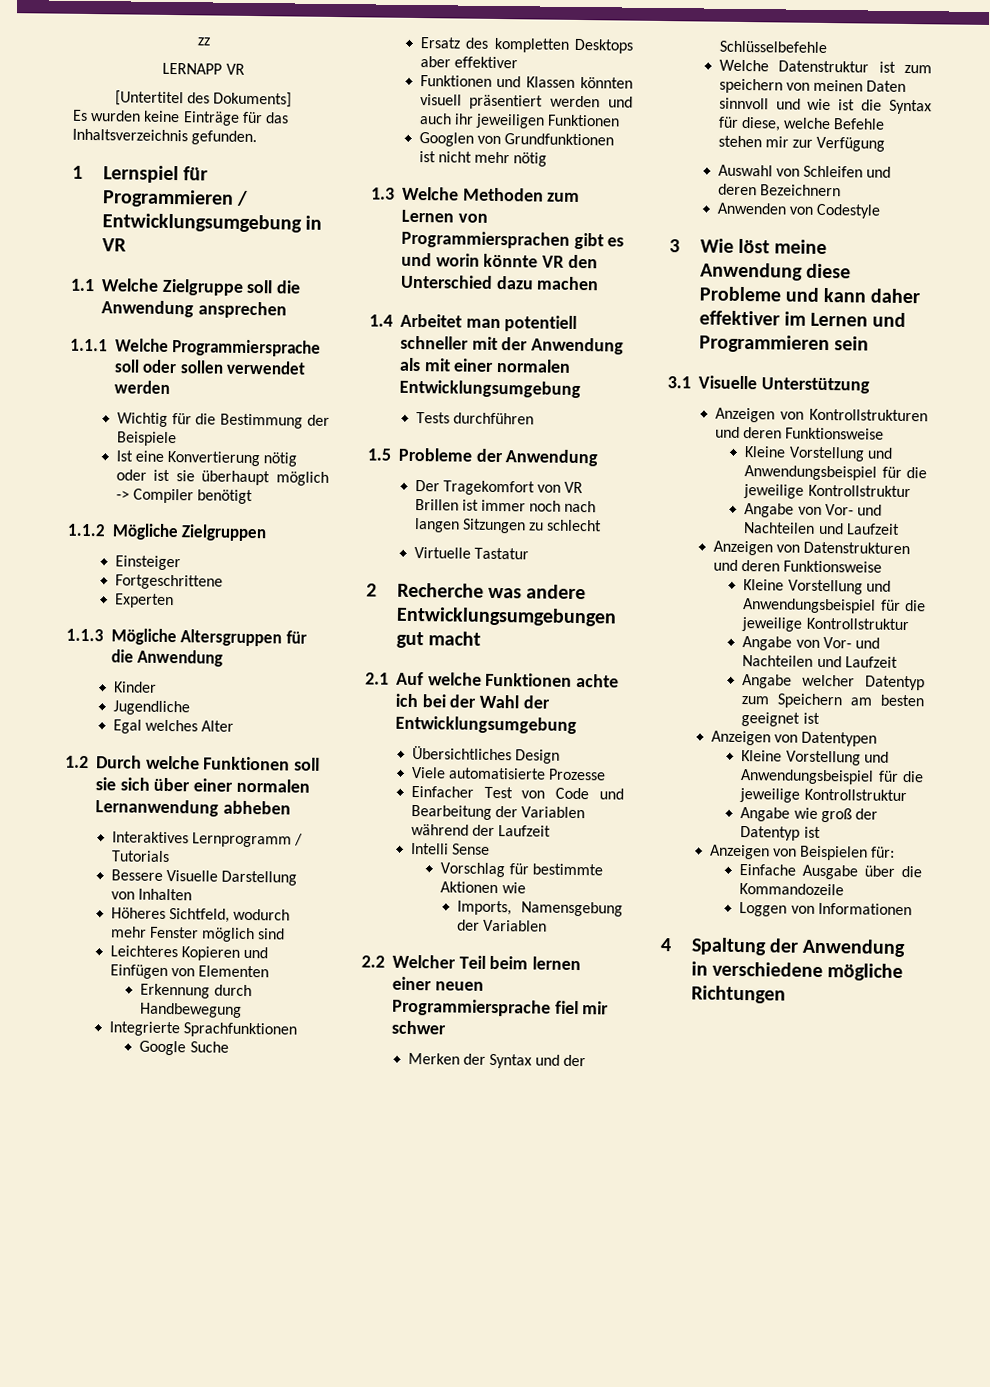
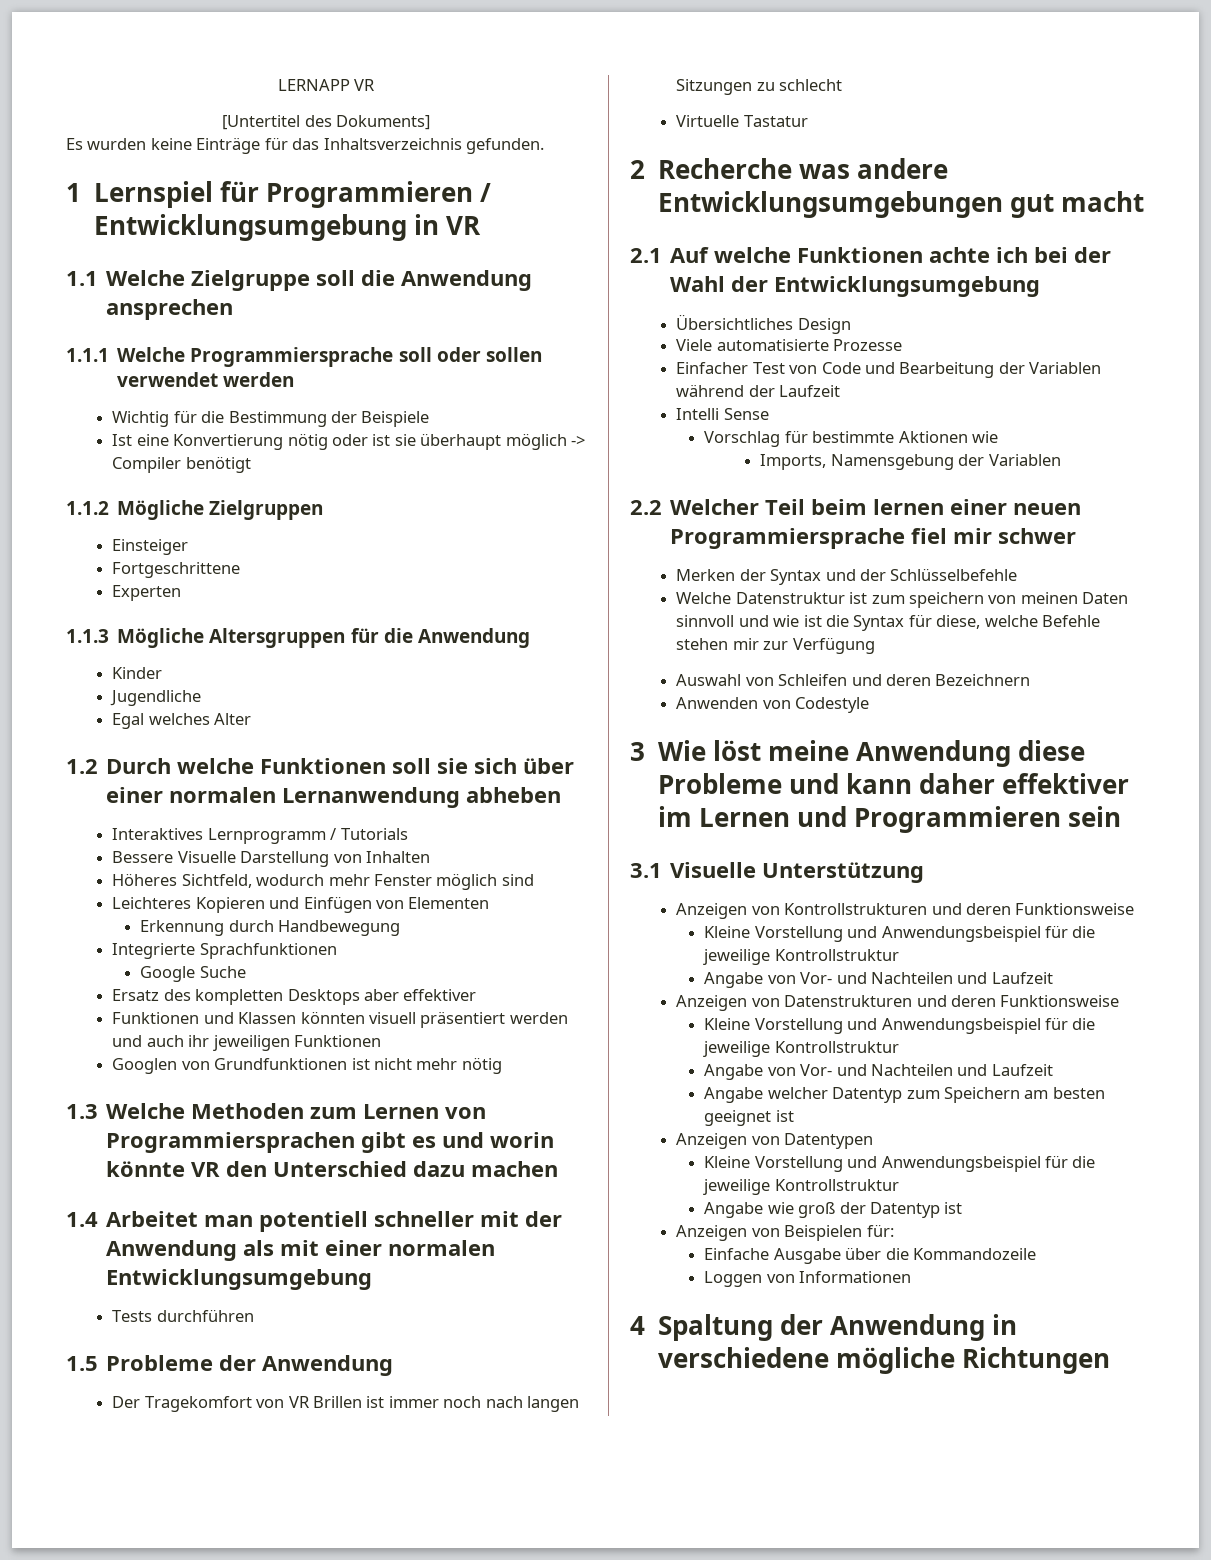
- zz

